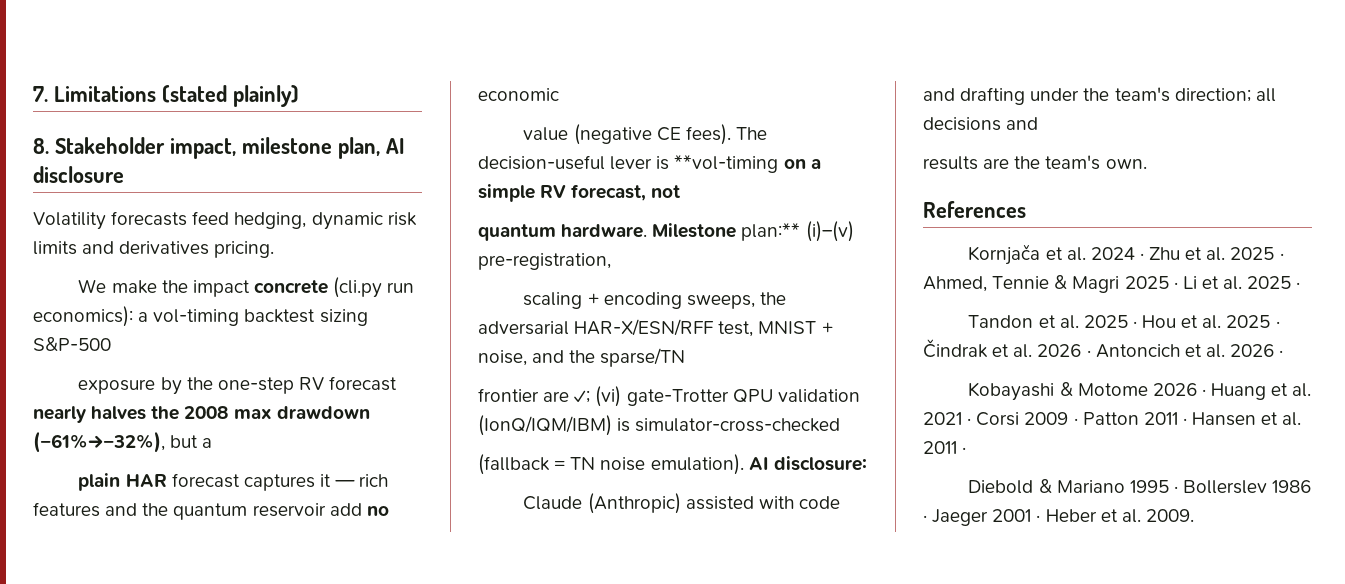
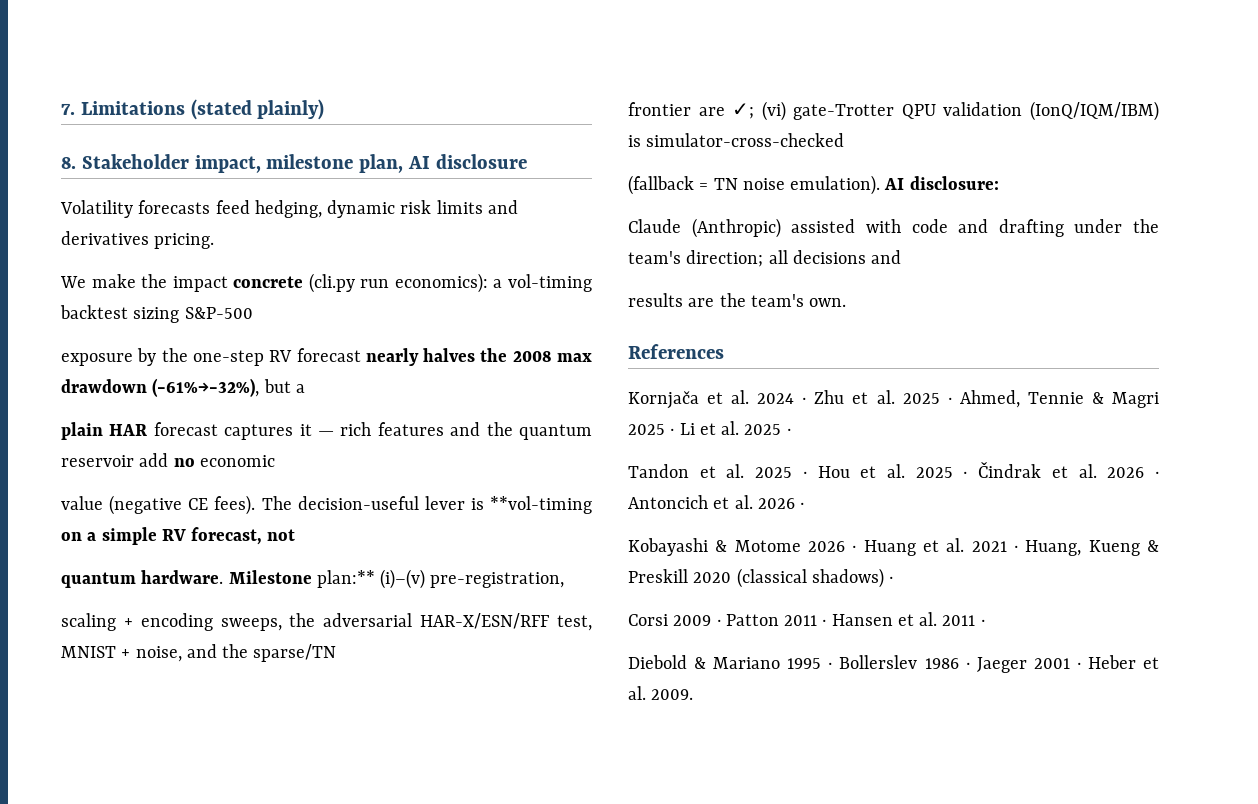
- Kobayashi & Motome 2026 · Huang et al. 2021 · Corsi 2009 · Patton 2011 · Hansen et al. 2011 ·
+ Kobayashi & Motome 2026 · Huang et al. 2021 · Huang, Kueng & Preskill 2020 (classical shadows) ·
+ Corsi 2009 · Patton 2011 · Hansen et al. 2011 ·

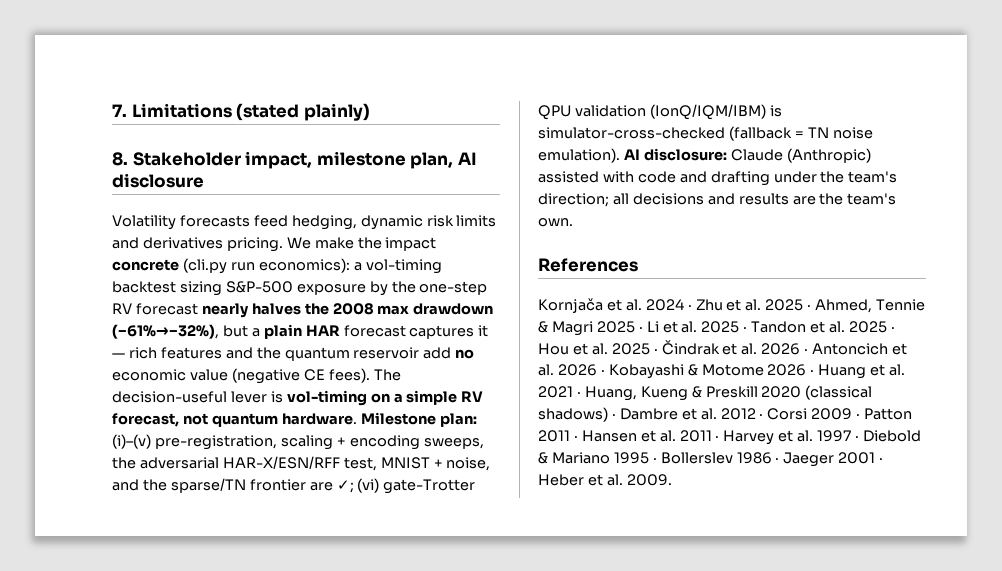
- Volatility forecasts feed hedging, dynamic risk limits and derivatives pricing.
- We make the impact concrete (cli.py run economics): a vol-timing backtest sizing S&P-500
- exposure by the one-step RV forecast nearly halves the 2008 max drawdown (−61%→−32%), but a
- plain HAR forecast captures it — rich features and the quantum reservoir add no economic
- value (negative CE fees).
+ Volatility forecasts feed hedging, dynamic risk limits and derivatives pricing. We make the impact concrete (cli.py run economics): a vol-timing backtest sizing S&P-500 exposure by the one-step RV forecast nearly halves the 2008 max drawdown (−61%→−32%), but a plain HAR forecast captures it — rich features and the quantum reservoir add no economic value (negative CE fees).
- The decision-useful lever is **vol-timing on a simple RV forecast, not
- quantum hardware.
+ The decision-useful lever is vol-timing on a simple RV forecast, not quantum hardware.
- Milestone plan:** (i)–(v) pre-registration,
- scaling + encoding sweeps, the adversarial HAR-X/ESN/RFF test, MNIST + noise, and the sparse/TN
- frontier are ✓; (vi) gate-Trotter QPU validation (IonQ/IQM/IBM) is simulator-cross-checked
- (fallback = TN noise emulation).
+ Milestone plan: (i)–(v) pre-registration, scaling + encoding sweeps, the adversarial HAR-X/ESN/RFF test, MNIST + noise, and the sparse/TN frontier are ✓; (vi) gate-Trotter QPU validation (IonQ/IQM/IBM) is simulator-cross-checked (fallback = TN noise emulation).
- AI disclosure:
- Claude (Anthropic) assisted with code and drafting under the team's direction; all decisions and
- results are the team's own.
+ AI disclosure: Claude (Anthropic) assisted with code and drafting under the team's direction; all decisions and results are the team's own.
- Kornjača et al. 2024 · Zhu et al. 2025 · Ahmed, Tennie & Magri 2025 · Li et al. 2025 ·
- Tandon et al. 2025 · Hou et al. 2025 · Čindrak et al. 2026 · Antoncich et al. 2026 ·
- Kobayashi & Motome 2026 · Huang et al. 2021 · Huang, Kueng & Preskill 2020 (classical shadows) ·
- Corsi 2009 · Patton 2011 · Hansen et al. 2011 ·
- Diebold & Mariano 1995 · Bollerslev 1986 · Jaeger 2001 · Heber et al. 2009.
+ Kornjača et al. 2024 · Zhu et al. 2025 · Ahmed, Tennie & Magri 2025 · Li et al. 2025 · Tandon et al. 2025 · Hou et al. 2025 · Čindrak et al. 2026 · Antoncich et al. 2026 · Kobayashi & Motome 2026 · Huang et al. 2021 · Huang, Kueng & Preskill 2020 (classical shadows) · Dambre et al. 2012 · Corsi 2009 · Patton 2011 · Hansen et al. 2011 · Harvey et al. 1997 · Diebold & Mariano 1995 · Bollerslev 1986 · Jaeger 2001 · Heber et al. 2009.

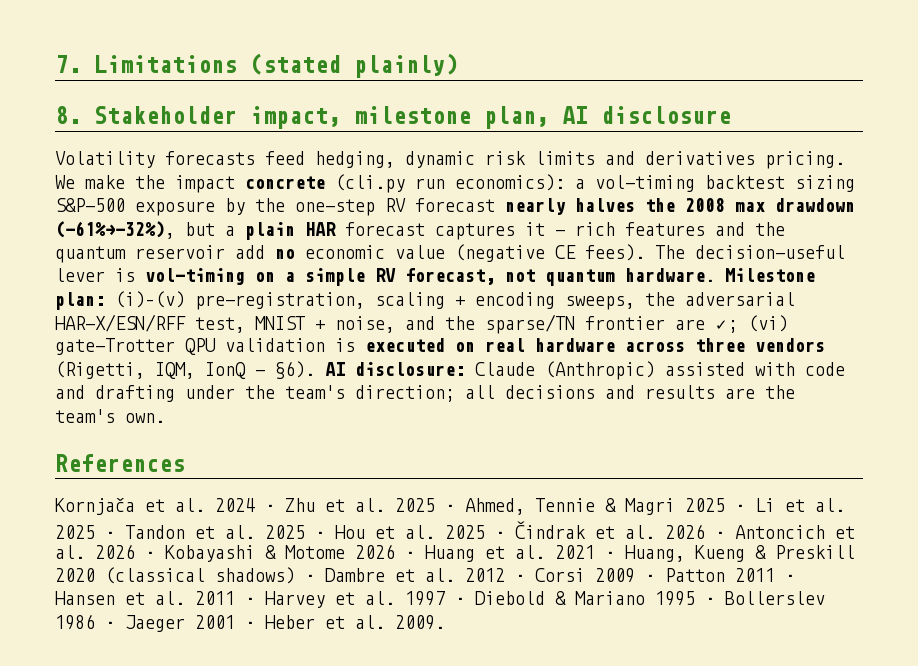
- Milestone plan: (i)–(v) pre-registration, scaling + encoding sweeps, the adversarial HAR-X/ESN/RFF test, MNIST + noise, and the sparse/TN frontier are ✓; (vi) gate-Trotter QPU validation (IonQ/IQM/IBM) is simulator-cross-checked (fallback = TN noise emulation).
+ Milestone plan: (i)–(v) pre-registration, scaling + encoding sweeps, the adversarial HAR-X/ESN/RFF test, MNIST + noise, and the sparse/TN frontier are ✓; (vi) gate-Trotter QPU validation is executed on real hardware across three vendors (Rigetti, IQM, IonQ — §6).

